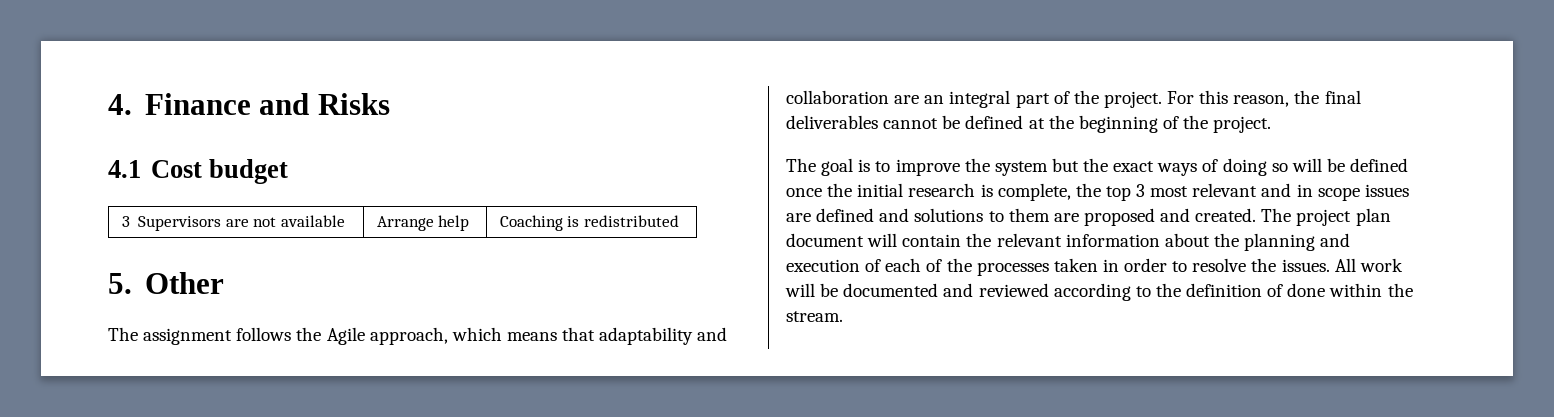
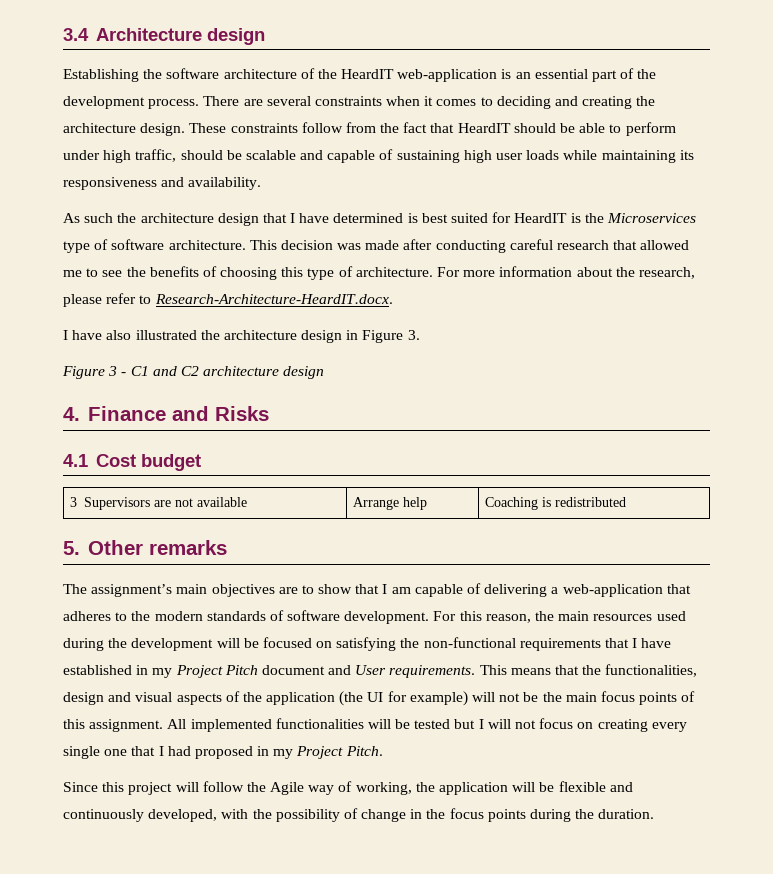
+ 3.4 Architecture design
+ Establishing the software architecture of the HeardIT web-application is an essential part of the development process. There are several constraints when it comes to deciding and creating the architecture design. These constraints follow from the fact that HeardIT should be able to perform under high traffic, should be scalable and capable of sustaining high user loads while maintaining its responsiveness and availability.
+ As such the architecture design that I have determined is best suited for HeardIT is the Microservices type of software architecture. This decision was made after conducting careful research that allowed me to see the benefits of choosing this type of architecture. For more information about the research, please refer to Research-Architecture-HeardIT.docx.
+ I have also illustrated the architecture design in Figure 3.
+ Figure 3 - C1 and C2 architecture design
- 5. Other
- The assignment follows the Agile approach, which means that adaptability and collaboration are an integral part of the project. For this reason, the final deliverables cannot be defined at the beginning of the project.
- The goal is to improve the system but the exact ways of doing so will be defined once the initial research is complete, the top 3 most relevant and in scope issues are defined and solutions to them are proposed and created. The project plan document will contain the relevant information about the planning and execution of each of the processes taken in order to resolve the issues. All work will be documented and reviewed according to the definition of done within the stream.
+ 5. Other remarks
+ The assignment’s main objectives are to show that I am capable of delivering a web-application that adheres to the modern standards of software development. For this reason, the main resources used during the development will be focused on satisfying the non-functional requirements that I have established in my Project Pitch document and User requirements. This means that the functionalities, design and visual aspects of the application (the UI for example) will not be the main focus points of this assignment. All implemented functionalities will be tested but I will not focus on creating every single one that I had proposed in my Project Pitch.
+ Since this project will follow the Agile way of working, the application will be flexible and continuously developed, with the possibility of change in the focus points during the duration.

